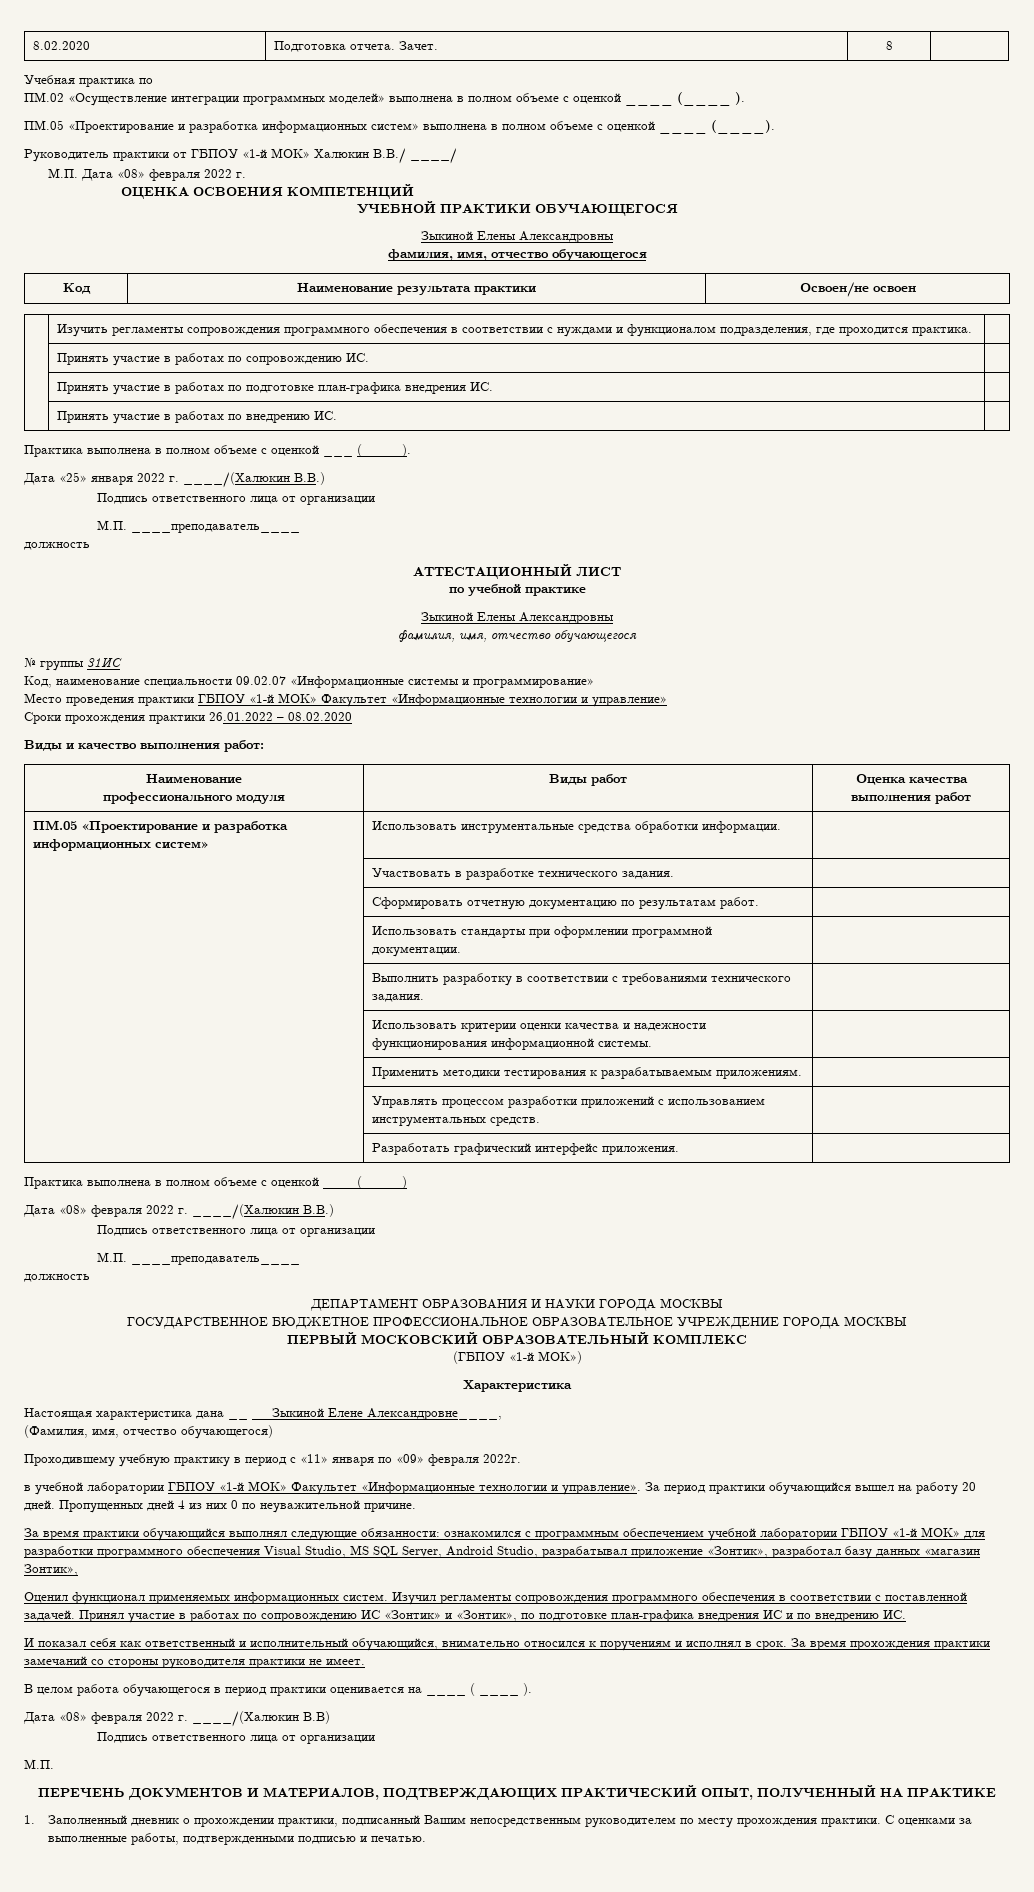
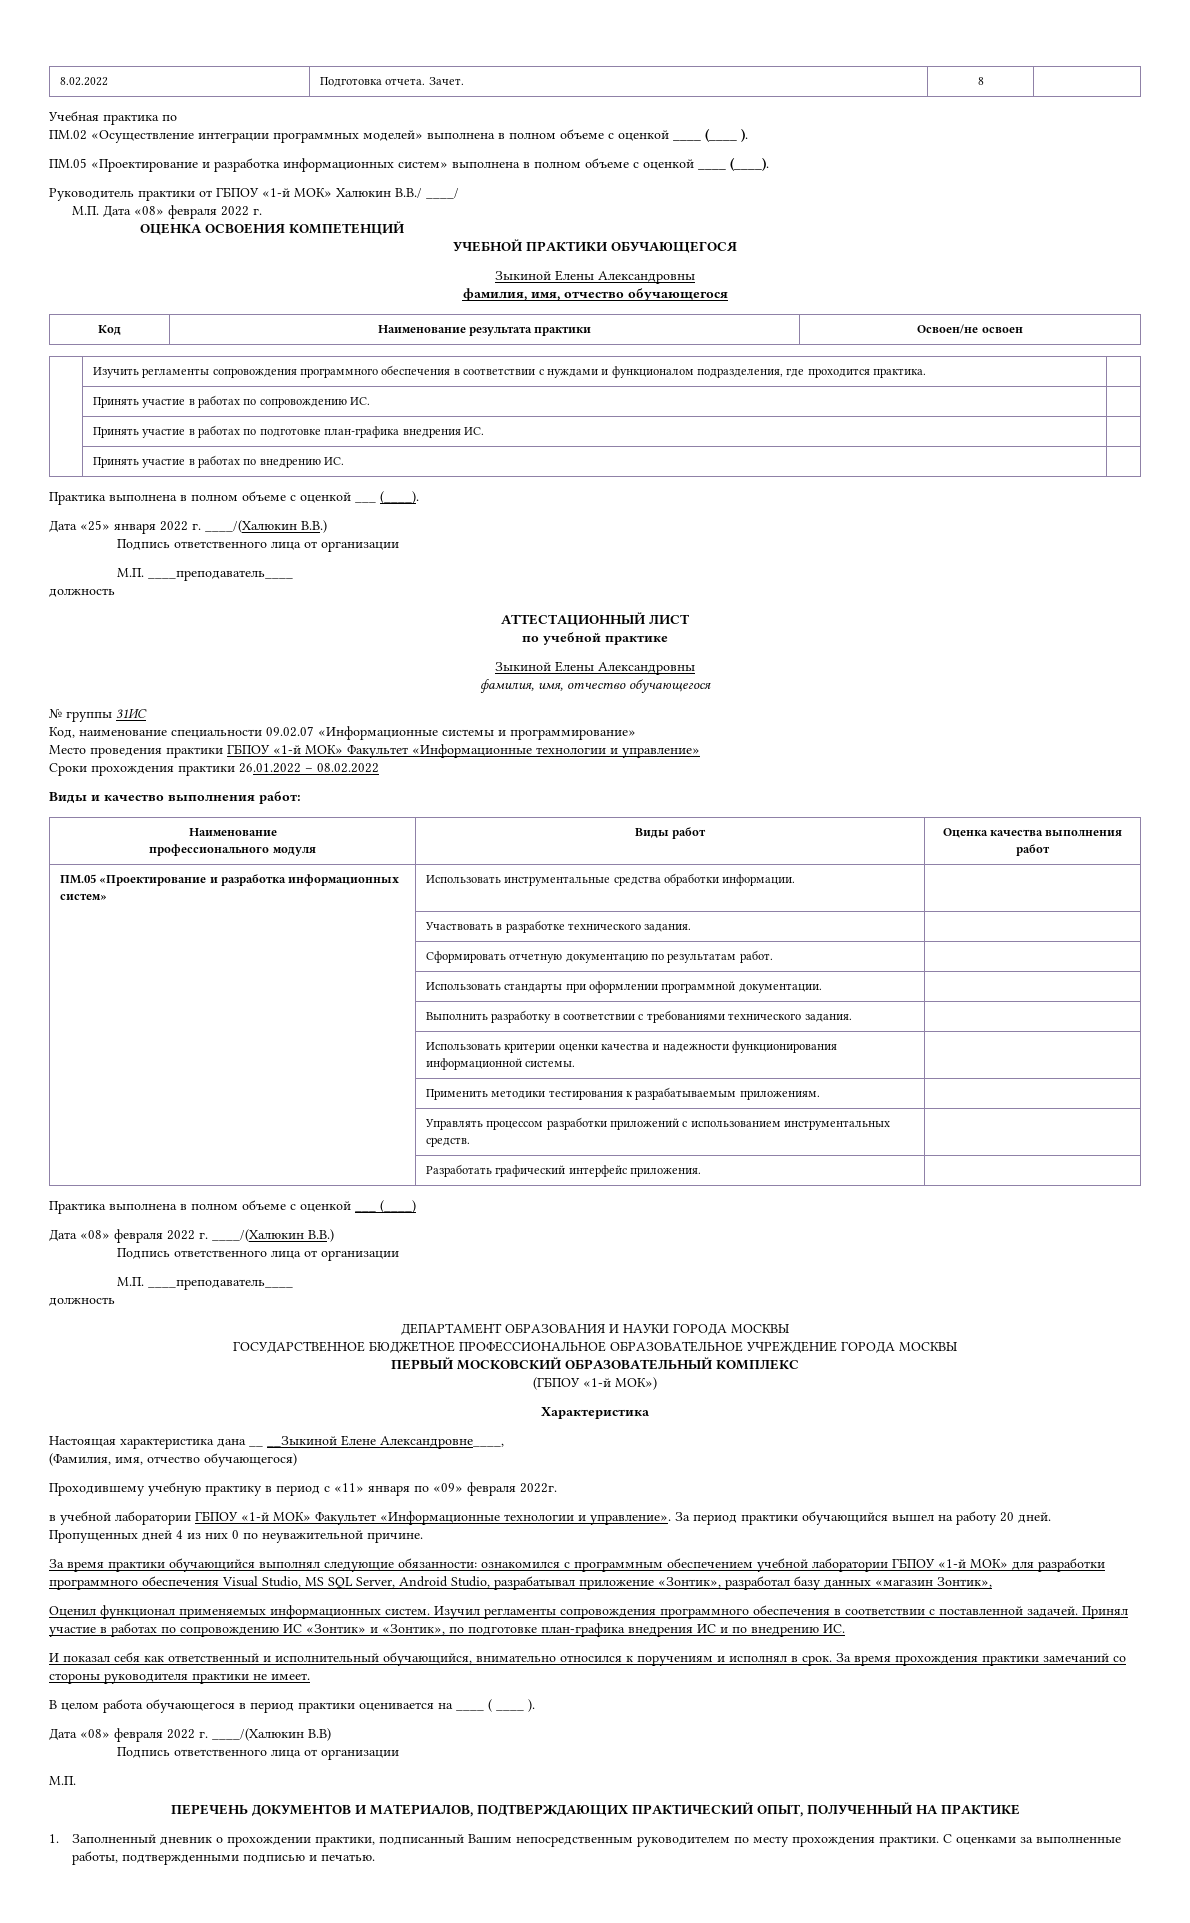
- 8.02.2020 | Подготовка отчета. Зачет. | 8 |
+ 8.02.2022 | Подготовка отчета. Зачет. | 8 |
- Сроки прохождения практики 26.01.2022 – 08.02.2020
+ Сроки прохождения практики 26.01.2022 – 08.02.2022

